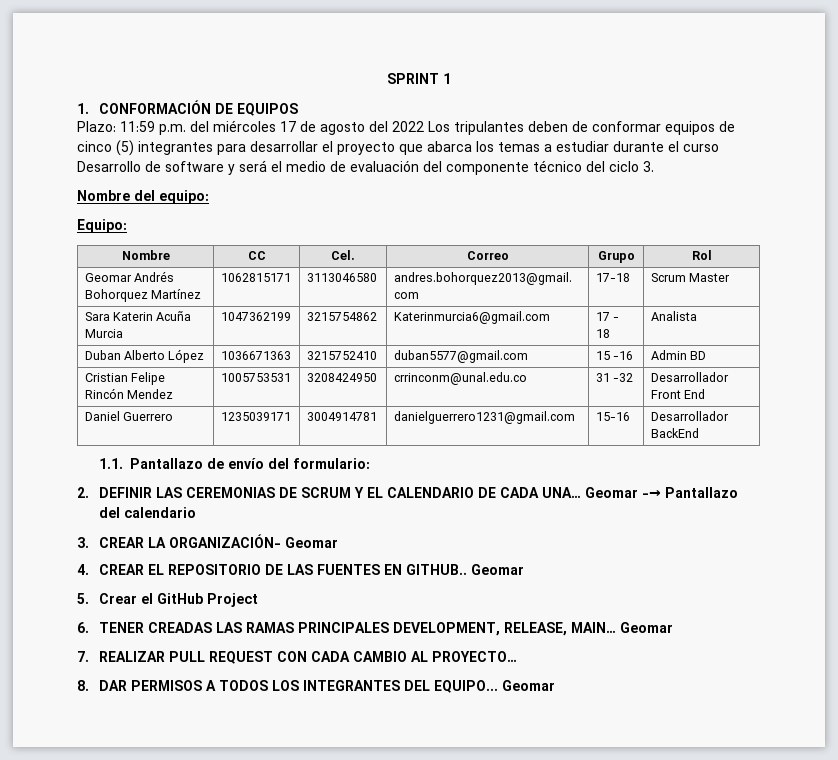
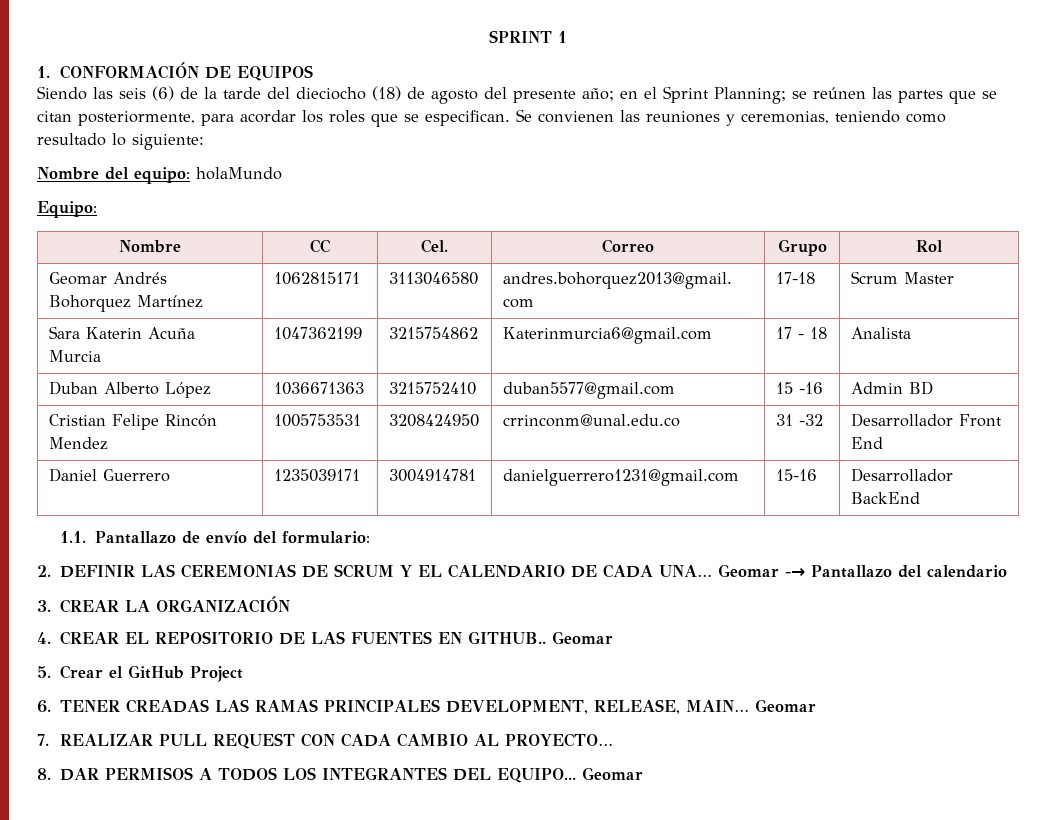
- Plazo: 11:59 p.m. del miércoles 17 de agosto del 2022 Los tripulantes deben de conformar equipos de cinco (5) integrantes para desarrollar el proyecto que abarca los temas a estudiar durante el curso Desarrollo de software y será el medio de evaluación del componente técnico del ciclo 3.
+ Siendo las seis (6) de la tarde del dieciocho (18) de agosto del presente año; en el Sprint Planning; se reúnen las partes que se citan posteriormente, para acordar los roles que se especifican. Se convienen las reuniones y ceremonias, teniendo como resultado lo siguiente:
- Nombre del equipo:
+ Nombre del equipo: holaMundo
- 3. CREAR LA ORGANIZACIÓN- Geomar
+ 3. CREAR LA ORGANIZACIÓN

